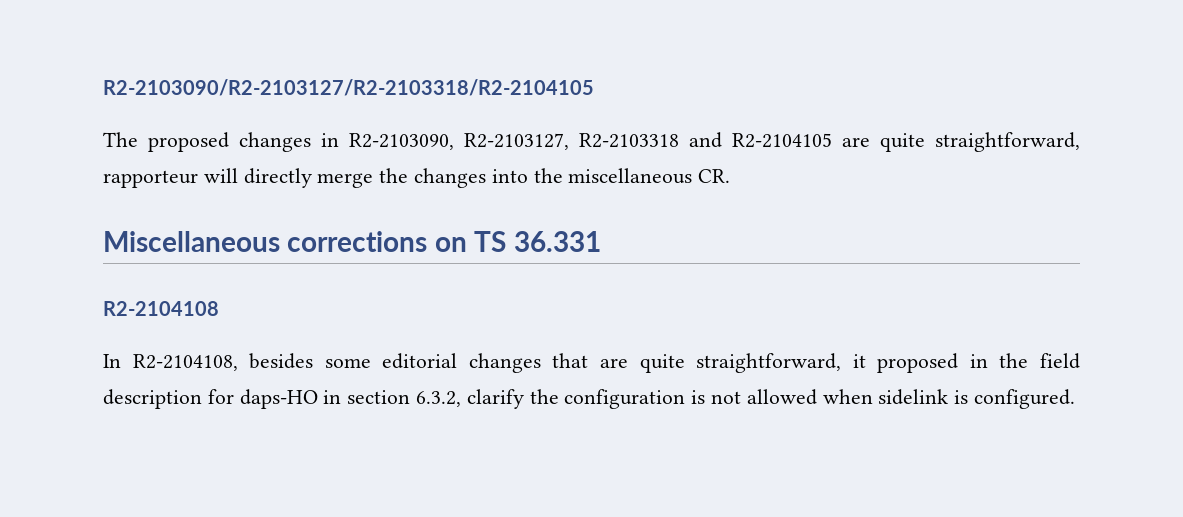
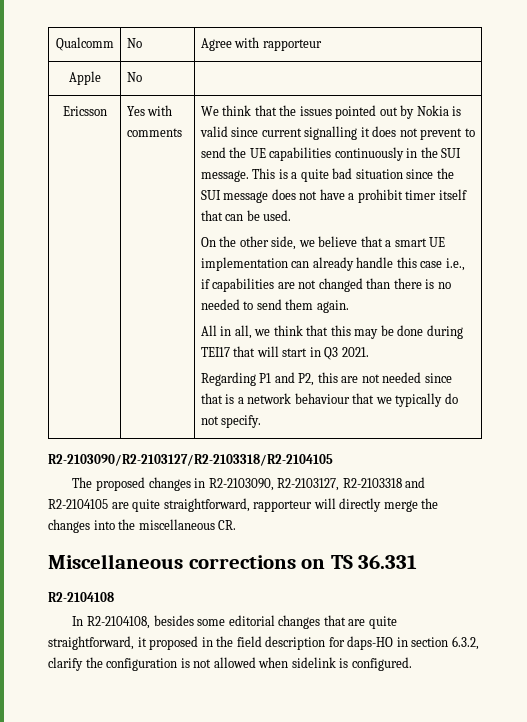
+ Qualcomm | No | Agree with rapporteur
+ Apple | No |
+ Ericsson | Yes with comments | We think that the issues pointed out by Nokia is valid since current signalling it does not prevent to send the UE capabilities continuously in the SUI message. This is a quite bad situation since the SUI message does not have a prohibit timer itself that can be used.
+ On the other side, we believe that a smart UE implementation can already handle this case i.e., if capabilities are not changed than there is no needed to send them again.
+ All in all, we think that this may be done during TEI17 that will start in Q3 2021.
+ Regarding P1 and P2, this are not needed since that is a network behaviour that we typically do not specify.

